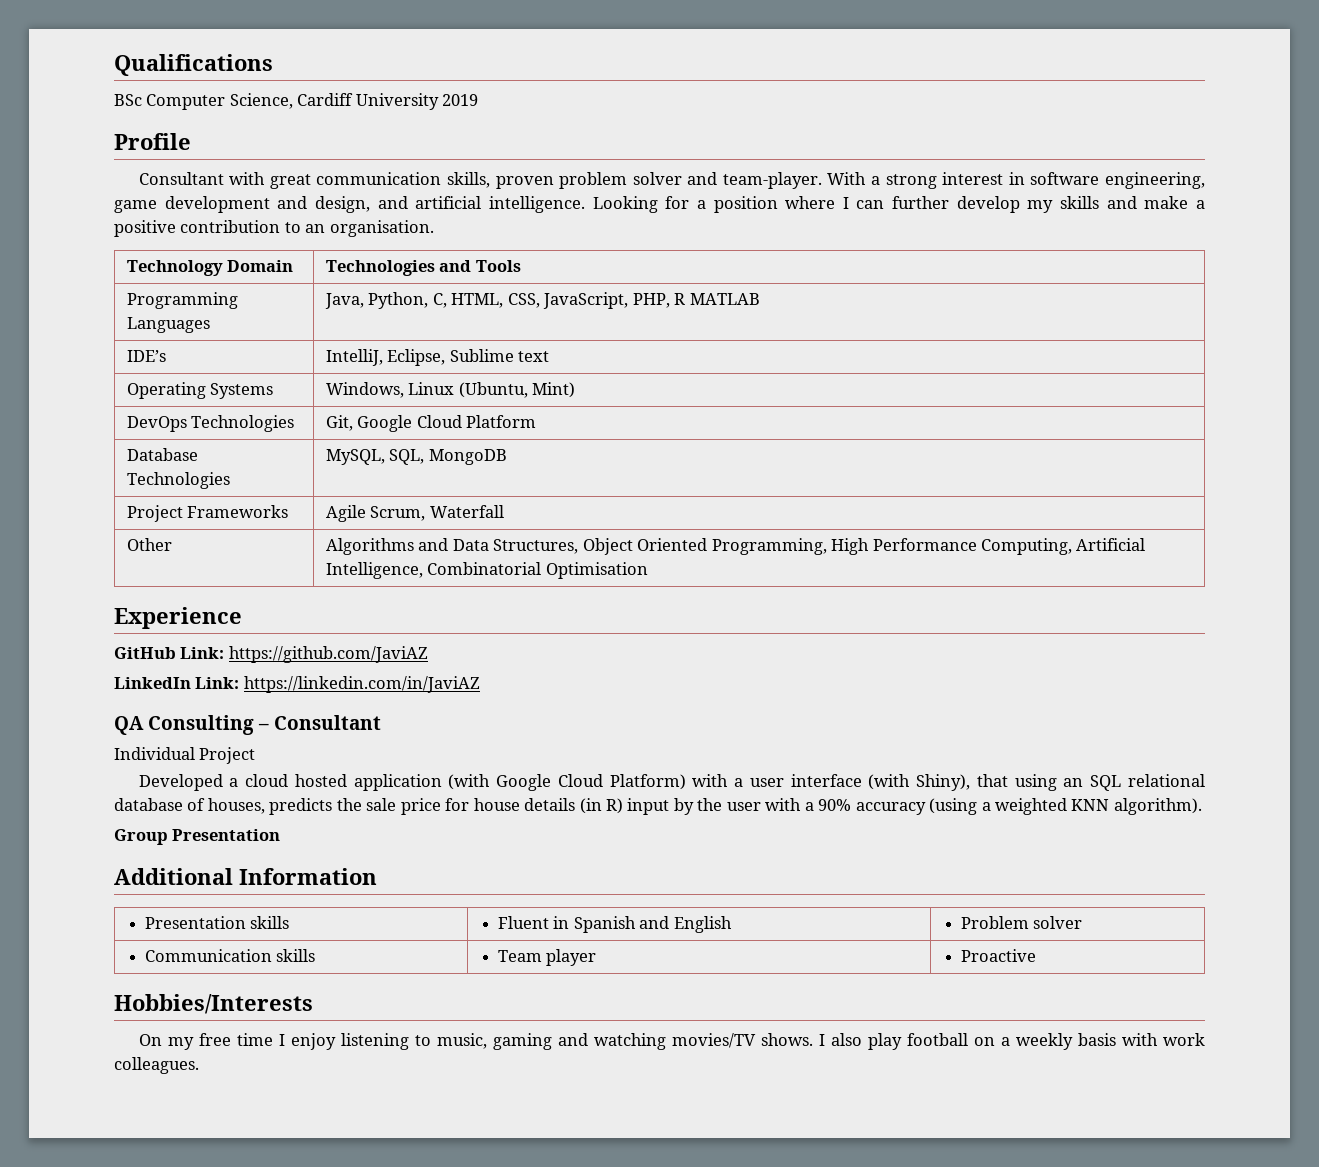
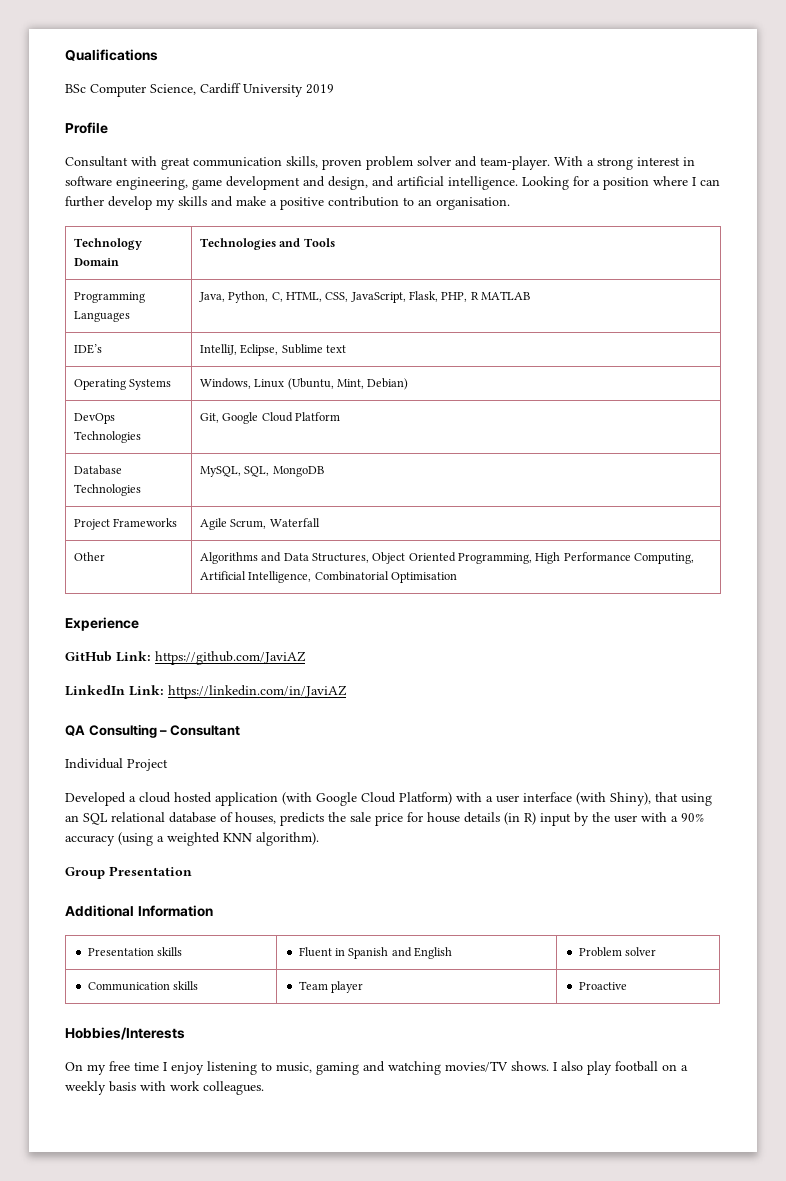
- Programming Languages | Java, Python, C, HTML, CSS, JavaScript, PHP, R MATLAB
+ Programming Languages | Java, Python, C, HTML, CSS, JavaScript, Flask, PHP, R MATLAB
- Operating Systems | Windows, Linux (Ubuntu, Mint)
+ Operating Systems | Windows, Linux (Ubuntu, Mint, Debian)

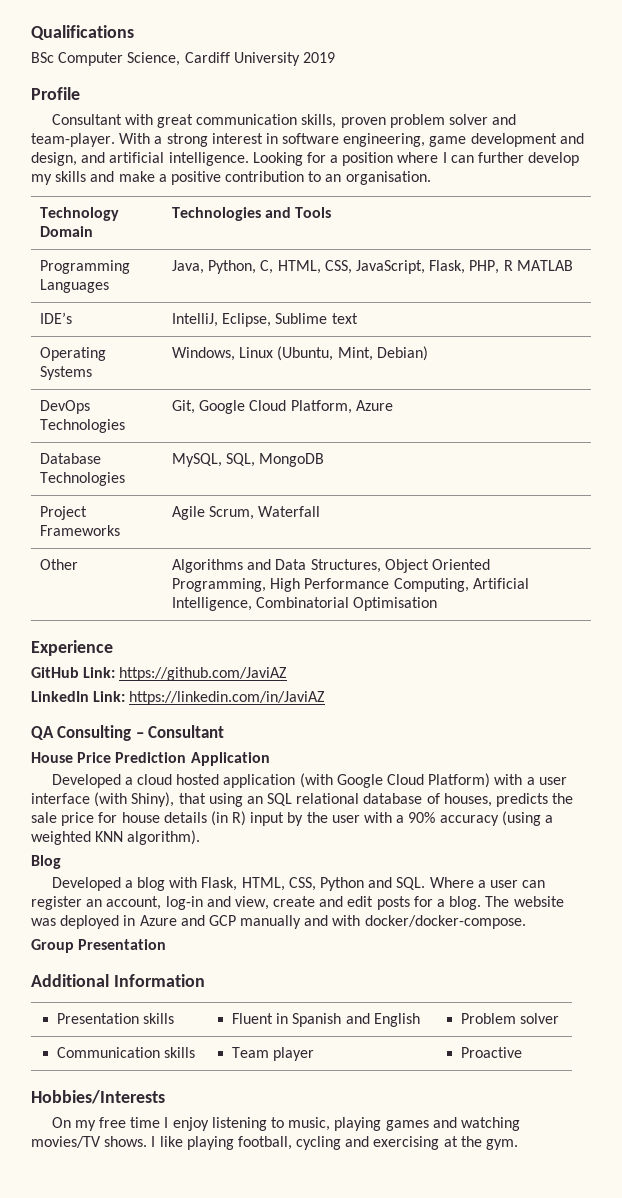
- DevOps Technologies | Git, Google Cloud Platform
+ DevOps Technologies | Git, Google Cloud Platform, Azure
- Individual Project
+ House Price Prediction Application
+ Blog
+ Developed a blog with Flask, HTML, CSS, Python and SQL. Where a user can register an account, log-in and view, create and edit posts for a blog. The website was deployed in Azure and GCP manually and with docker/docker-compose.
- On my free time I enjoy listening to music, gaming and watching movies/TV shows.
+ On my free time I enjoy listening to music, playing games and watching movies/TV shows.
- I also play football on a weekly basis with work colleagues.
+ I like playing football, cycling and exercising at the gym.

